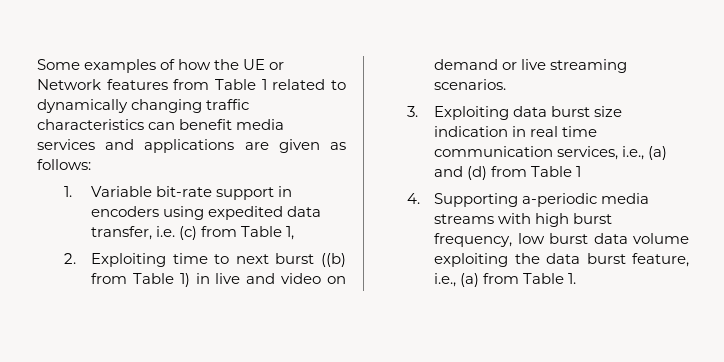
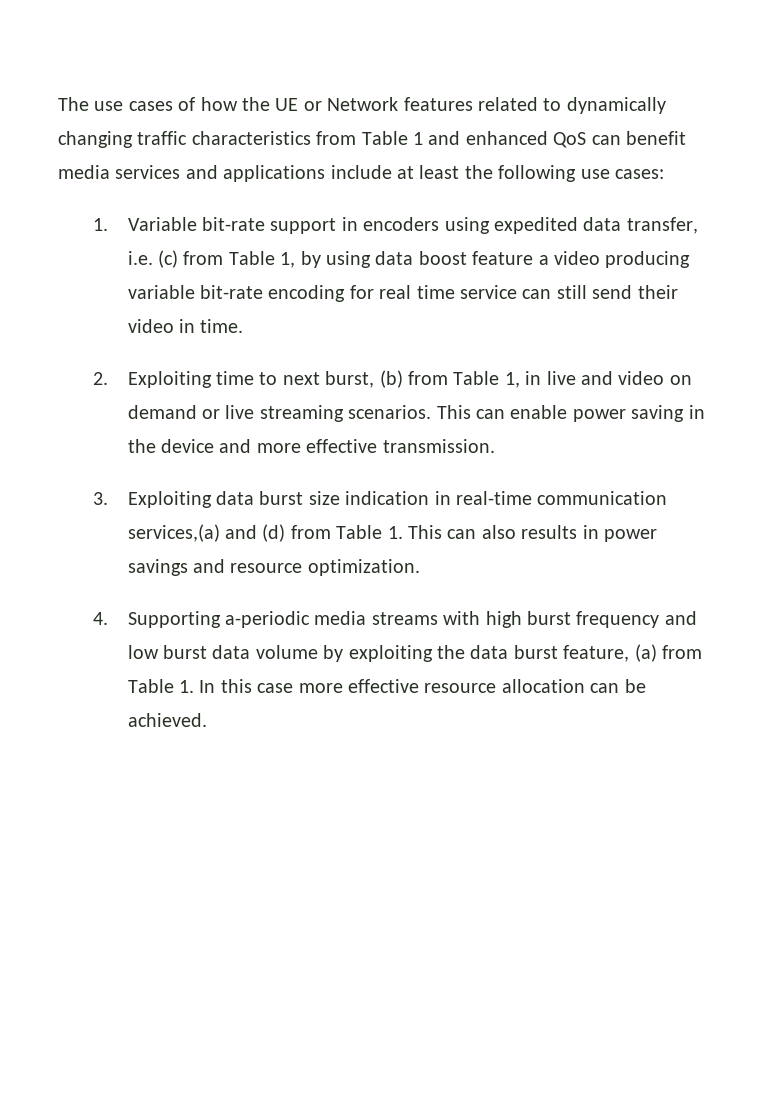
- Some examples of how the UE or Network features from Table 1 related to dynamically changing traffic characteristics can benefit media services and applications are given as follows:
+ The use cases of how the UE or Network features related to dynamically changing traffic characteristics from Table 1 and enhanced QoS can benefit media services and applications include at least the following use cases:
- 1. Variable bit-rate support in encoders using expedited data transfer, i.e. (c) from Table 1,
+ 1. Variable bit-rate support in encoders using expedited data transfer, i.e. (c) from Table 1, by using data boost feature a video producing variable bit-rate encoding for real time service can still send their video in time.
- 2. Exploiting time to next burst ((b) from Table 1) in live and video on demand or live streaming scenarios.
+ 2. Exploiting time to next burst, (b) from Table 1, in live and video on demand or live streaming scenarios. This can enable power saving in the device and more effective transmission.
- 3. Exploiting data burst size indication in real time communication services, i.e., (a) and (d) from Table 1
+ 3. Exploiting data burst size indication in real-time communication services,(a) and (d) from Table 1. This can also results in power savings and resource optimization.
- 4. Supporting a-periodic media streams with high burst frequency, low burst data volume exploiting the data burst feature, i.e., (a) from Table 1.
+ 4. Supporting a-periodic media streams with high burst frequency and low burst data volume by exploiting the data burst feature, (a) from Table 1. In this case more effective resource allocation can be achieved.

